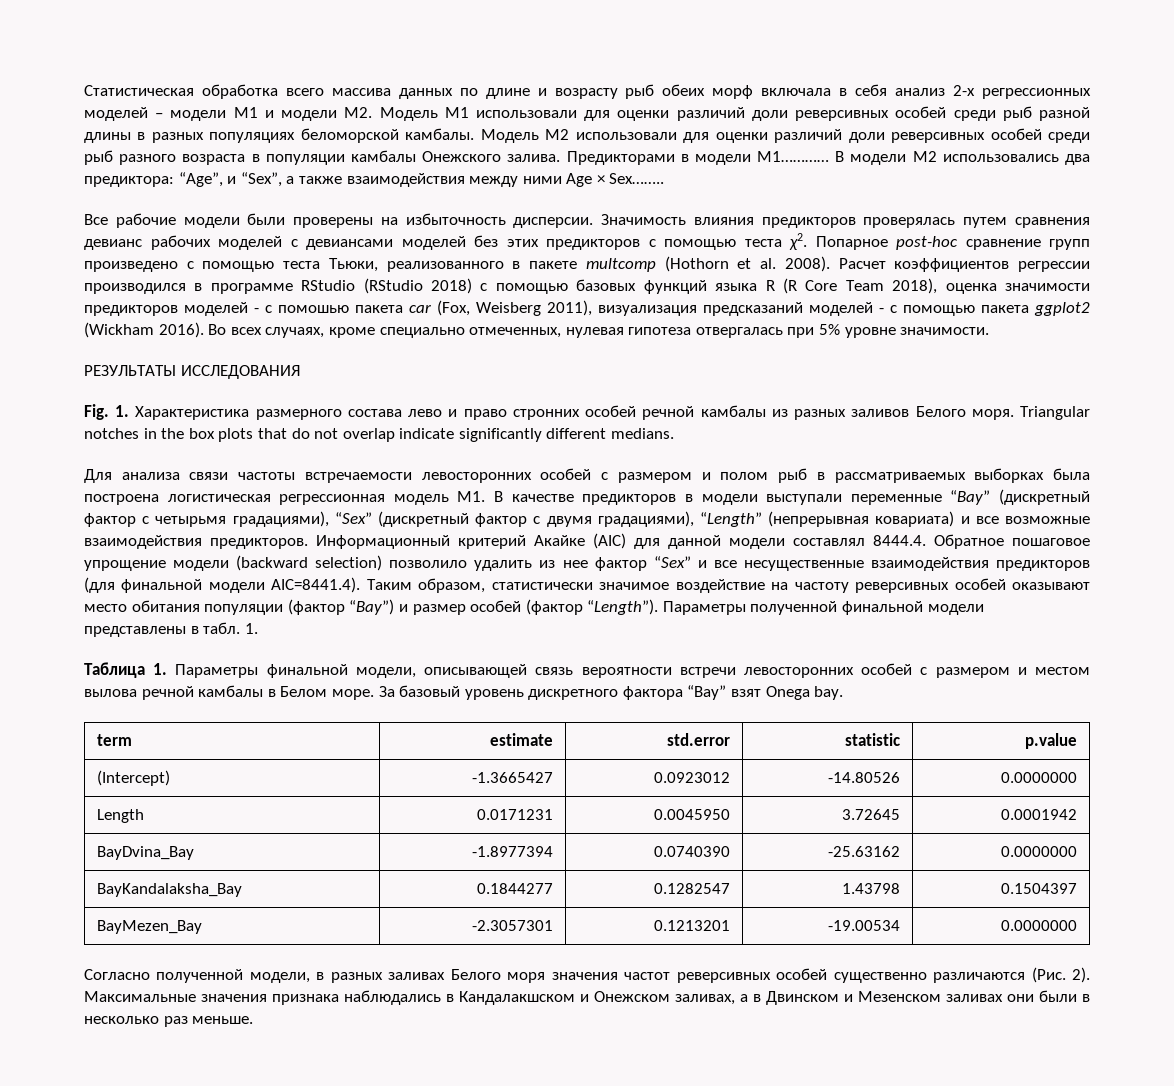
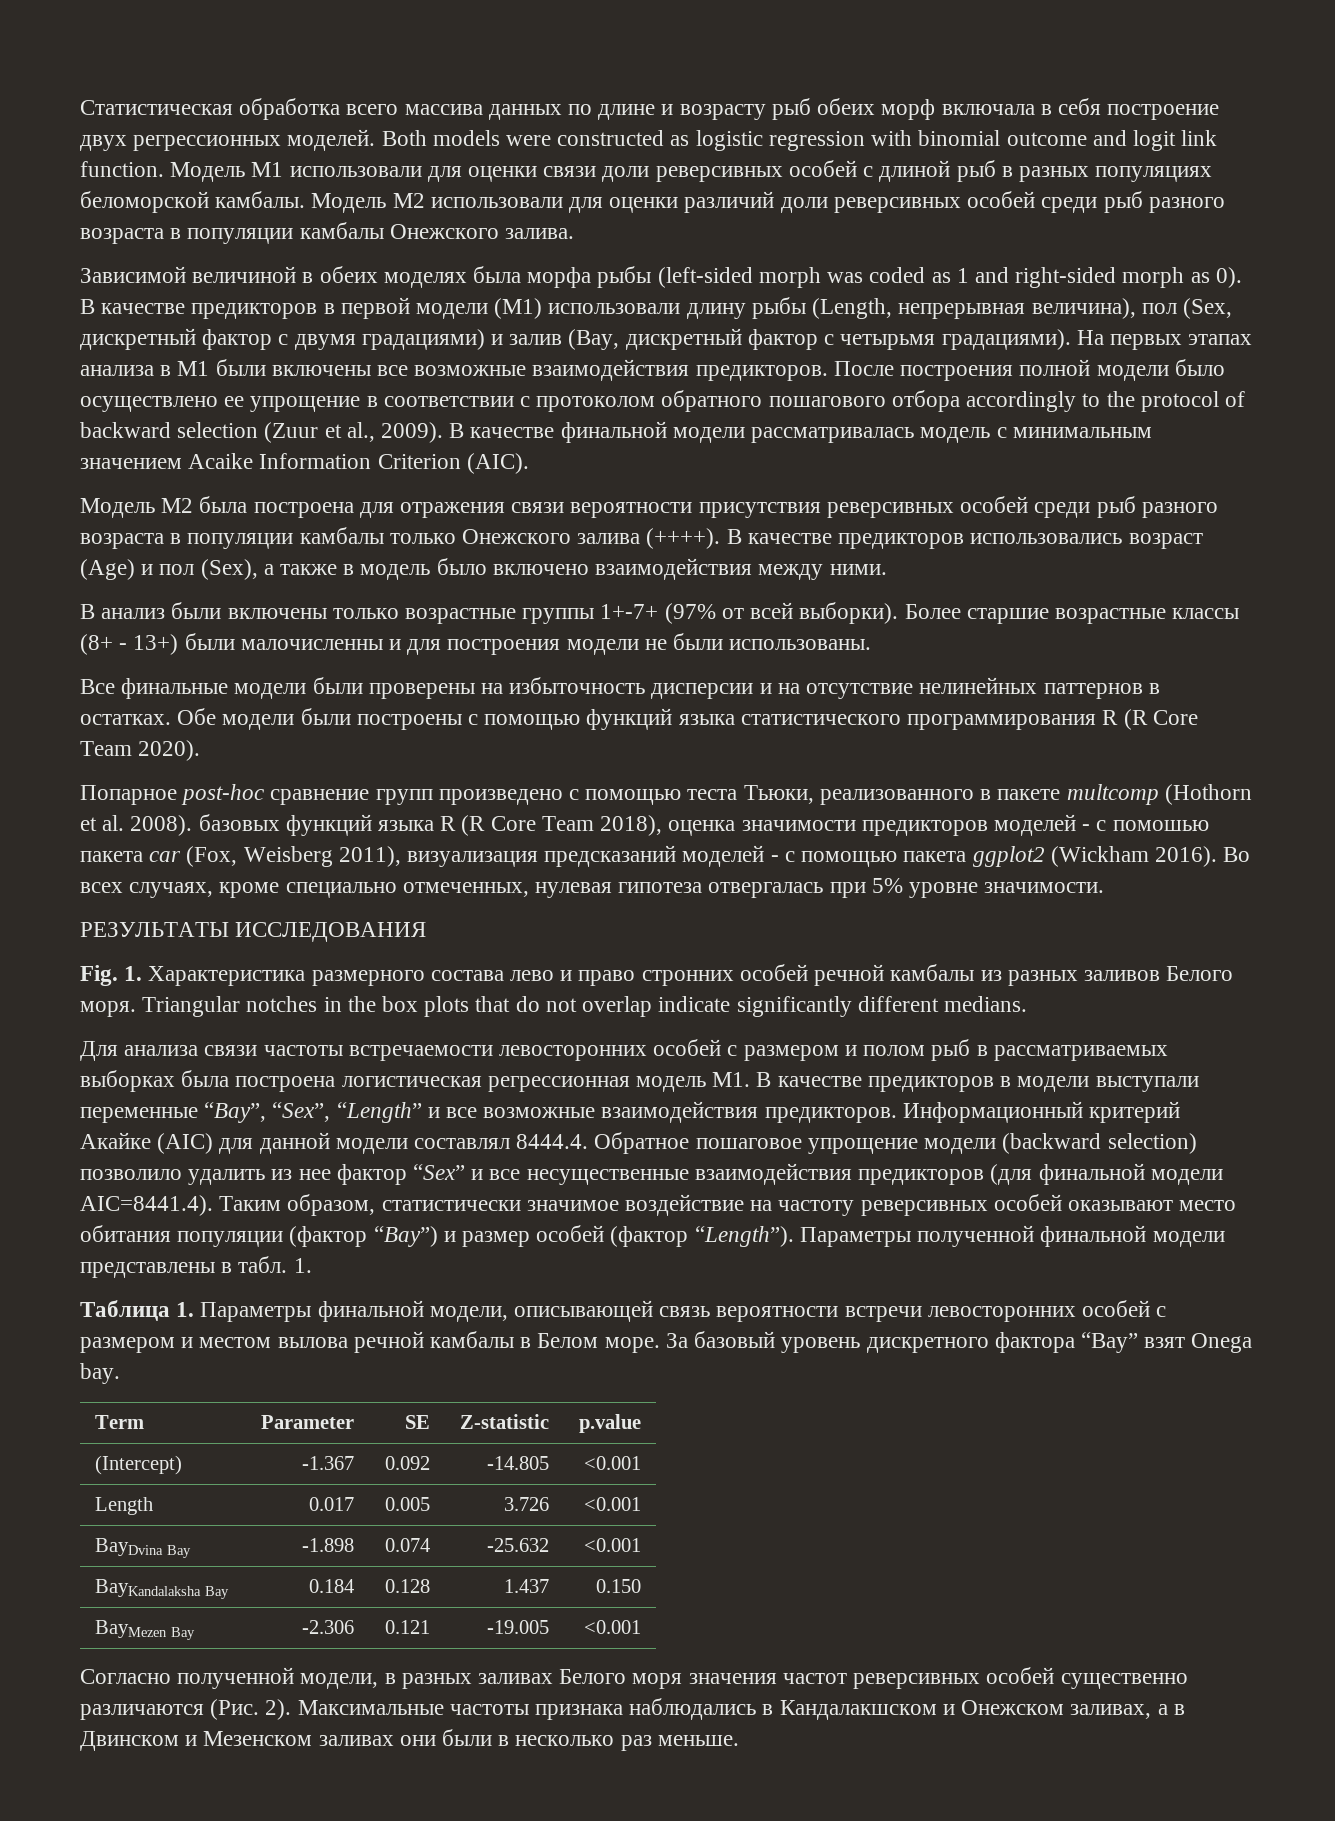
- Статистическая обработка всего массива данных по длине и возрасту рыб обеих морф включала в себя анализ 2-х регрессионных моделей – модели М1 и модели М2. Модель М1 использовали для оценки различий доли реверсивных особей среди рыб разной длины в разных популяциях беломорской камбалы.
+ Статистическая обработка всего массива данных по длине и возрасту рыб обеих морф включала в себя построение двух регрессионных моделей. Both models were constructed as logistic regression with binomial outcome and logit link function. Модель М1 использовали для оценки связи доли реверсивных особей с длиной рыб в разных популяциях беломорской камбалы.
- Модель М2 использовали для оценки различий доли реверсивных особей среди рыб разного возраста в популяции камбалы Онежского залива. Предикторами в модели М1………… В модели М2 использовались два предиктора: “Age”, и “Sex”, а также взаимодействия между ними Age × Sex……..
+ Модель М2 использовали для оценки различий доли реверсивных особей среди рыб разного возраста в популяции камбалы Онежского залива.
+ Зависимой величиной в обеих моделях была морфа рыбы (left-sided morph was coded as 1 and right-sided morph as 0). В качестве предикторов в первой модели (М1) использовали длину рыбы (Length, непрерывная величина), пол (Sex, дискретный фактор с двумя градациями) и залив (Bay, дискретный фактор с четырьмя градациями). На первых этапах анализа в М1 были включены все возможные взаимодействия предикторов. После построения полной модели было осуществлено ее упрощение в соответствии с протоколом обратного пошагового отбора accordingly to the protocol of backward selection (Zuur et al., 2009). В качестве финальной модели рассматривалась модель с минимальным значением Acaike Information Criterion (AIC).
+ Модель М2 была построена для отражения связи вероятности присутствия реверсивных особей среди рыб разного возраста в популяции камбалы только Онежского залива (++++). В качестве предикторов использовались возраст (Age) и пол (Sex), а также в модель было включено взаимодействия между ними.
+ В анализ были включены только возрастные группы 1+-7+ (97% от всей выборки). Более старшие возрастные классы (8+ - 13+) были малочисленны и для построения модели не были использованы.
- Все рабочие модели были проверены на избыточность дисперсии. Значимость влияния предикторов проверялась путем сравнения девианс рабочих моделей с девиансами моделей без этих предикторов с помощью теста χ2. Попарное post-hoc сравнение групп произведено с помощью теста Тьюки, реализованного в пакете multcomp (Hothorn et al. 2008). Расчет коэффициентов регрессии производился в программе RStudio (RStudio 2018) с помощью базовых функций языка R (R Core Team 2018), оценка значимости предикторов моделей - с помошью пакета car (Fox, Weisberg 2011), визуализация предсказаний моделей - с помощью пакета ggplot2 (Wickham 2016).
+ Все финальные модели были проверены на избыточность дисперсии и на отсутствие нелинейных паттернов в остатках. Обе модели были построены с помощью функций языка статистического программирования R (R Core Team 2020).
+ Попарное post-hoc сравнение групп произведено с помощью теста Тьюки, реализованного в пакете multcomp (Hothorn et al. 2008). базовых функций языка R (R Core Team 2018), оценка значимости предикторов моделей - с помошью пакета car (Fox, Weisberg 2011), визуализация предсказаний моделей - с помощью пакета ggplot2 (Wickham 2016).
- Для анализа связи частоты встречаемости левосторонних особей с размером и полом рыб в рассматриваемых выборках была построена логистическая регрессионная модель М1. В качестве предикторов в модели выступали переменные “Bay” (дискретный фактор с четырьмя градациями), “Sex” (дискретный фактор с двумя градациями), “Length” (непрерывная ковариата) и все возможные взаимодействия предикторов.
+ Для анализа связи частоты встречаемости левосторонних особей с размером и полом рыб в рассматриваемых выборках была построена логистическая регрессионная модель М1. В качестве предикторов в модели выступали переменные “Bay”, “Sex”, “Length” и все возможные взаимодействия предикторов.
- term | estimate | std.error | statistic | p.value
- (Intercept) | -1.3665427 | 0.0923012 | -14.80526 | 0.0000000
- Length | 0.0171231 | 0.0045950 | 3.72645 | 0.0001942
- BayDvina_Bay | -1.8977394 | 0.0740390 | -25.63162 | 0.0000000
- BayKandalaksha_Bay | 0.1844277 | 0.1282547 | 1.43798 | 0.1504397
- BayMezen_Bay | -2.3057301 | 0.1213201 | -19.00534 | 0.0000000
+ Term | Parameter | SE | Z-statistic | p.value
+ (Intercept) | -1.367 | 0.092 | -14.805 | <0.001
+ Length | 0.017 | 0.005 | 3.726 | <0.001
+ BayDvina Bay | -1.898 | 0.074 | -25.632 | <0.001
+ BayKandalaksha Bay | 0.184 | 0.128 | 1.437 | 0.150
+ BayMezen Bay | -2.306 | 0.121 | -19.005 | <0.001
- Максимальные значения признака наблюдались в Кандалакшском и Онежском заливах, а в Двинском и Мезенском заливах они были в несколько раз меньше.
+ Максимальные частоты признака наблюдались в Кандалакшском и Онежском заливах, а в Двинском и Мезенском заливах они были в несколько раз меньше.

